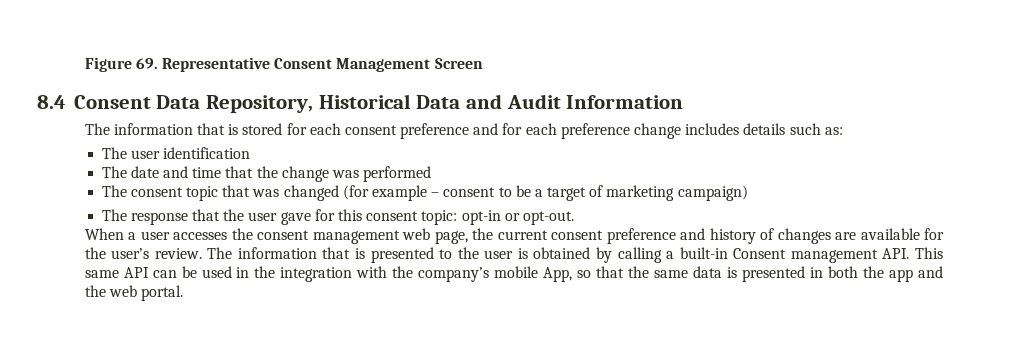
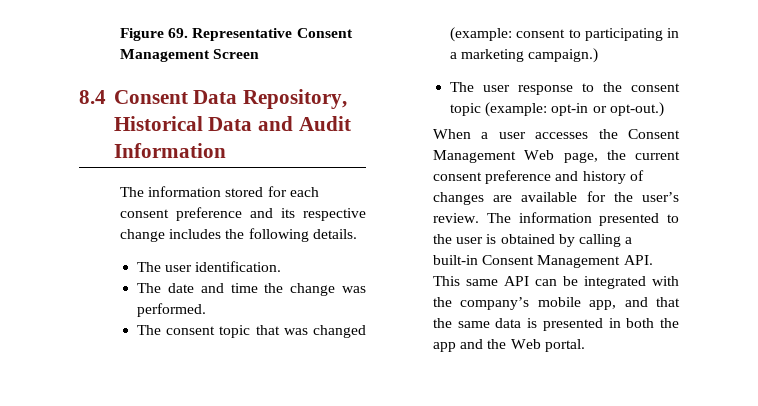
- The information that is stored for each consent preference and for each preference change includes details such as:
- The user identification
+ The information stored for each consent preference and its respective change includes the following details.
+ The user identification.
- The date and time that the change was performed
+ The date and time the change was performed.
- The consent topic that was changed (for example – consent to be a target of marketing campaign)
- The response that the user gave for this consent topic: opt-in or opt-out.
+ The consent topic that was changed (example: consent to participating in a marketing campaign.)
+ The user response to the consent topic (example: opt-in or opt-out.)
- When a user accesses the consent management web page, the current consent preference and history of changes are available for the user’s review.
+ When a user accesses the Consent Management Web page, the current consent preference and history of changes are available for the user’s review.
- The information that is presented to the user is obtained by calling a built-in Consent management API. This same API can be used in the integration with the company’s mobile App, so that the same data is presented in both the app and the web portal.
+ The information presented to the user is obtained by calling a built-in Consent Management API. This same API can be integrated with the company’s mobile app, and that the same data is presented in both the app and the Web portal.

